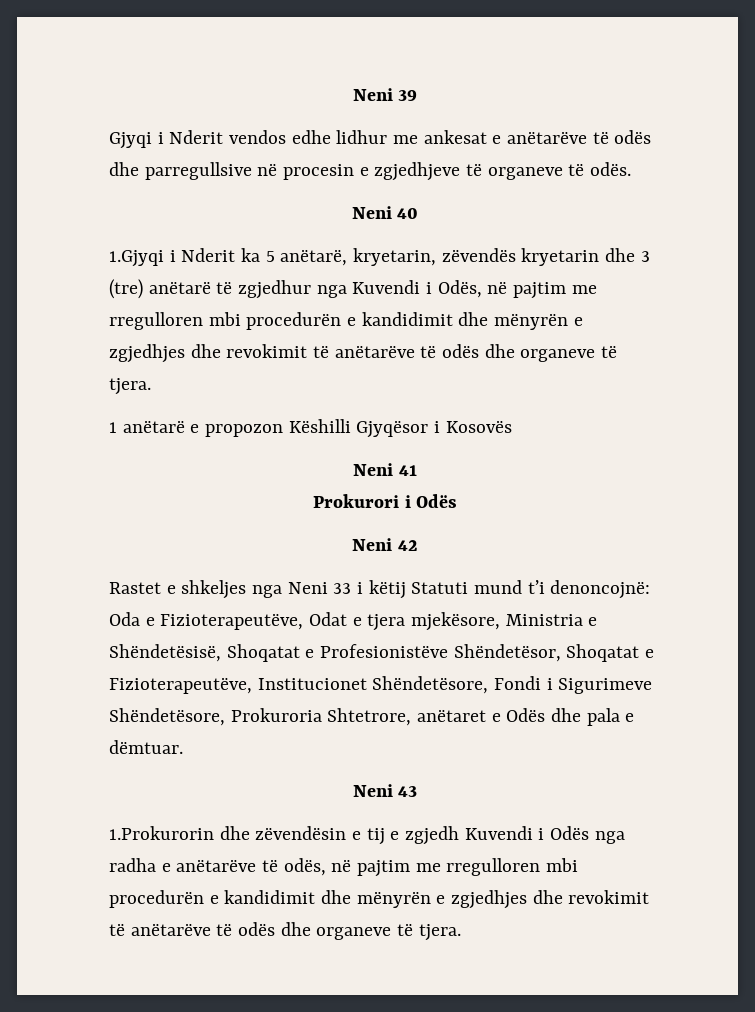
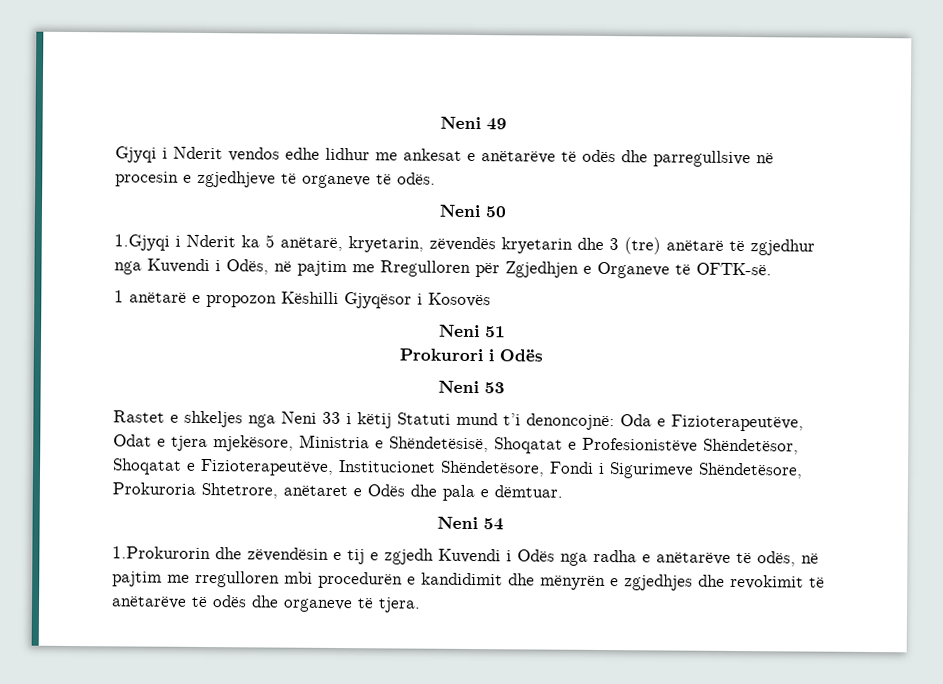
- Neni 39
+ Neni 49
- Neni 40
+ Neni 50
- 1.Gjyqi i Nderit ka 5 anëtarë, kryetarin, zëvendës kryetarin dhe 3 (tre) anëtarë të zgjedhur nga Kuvendi i Odës, në pajtim me rregulloren mbi procedurën e kandidimit dhe mënyrën e zgjedhjes dhe revokimit të anëtarëve të odës dhe organeve të tjera.
+ 1.Gjyqi i Nderit ka 5 anëtarë, kryetarin, zëvendës kryetarin dhe 3 (tre) anëtarë të zgjedhur nga Kuvendi i Odës, në pajtim me Rregulloren për Zgjedhjen e Organeve të OFTK-së.
- Neni 41
+ Neni 51
- Neni 42
+ Neni 53
- Neni 43
+ Neni 54

